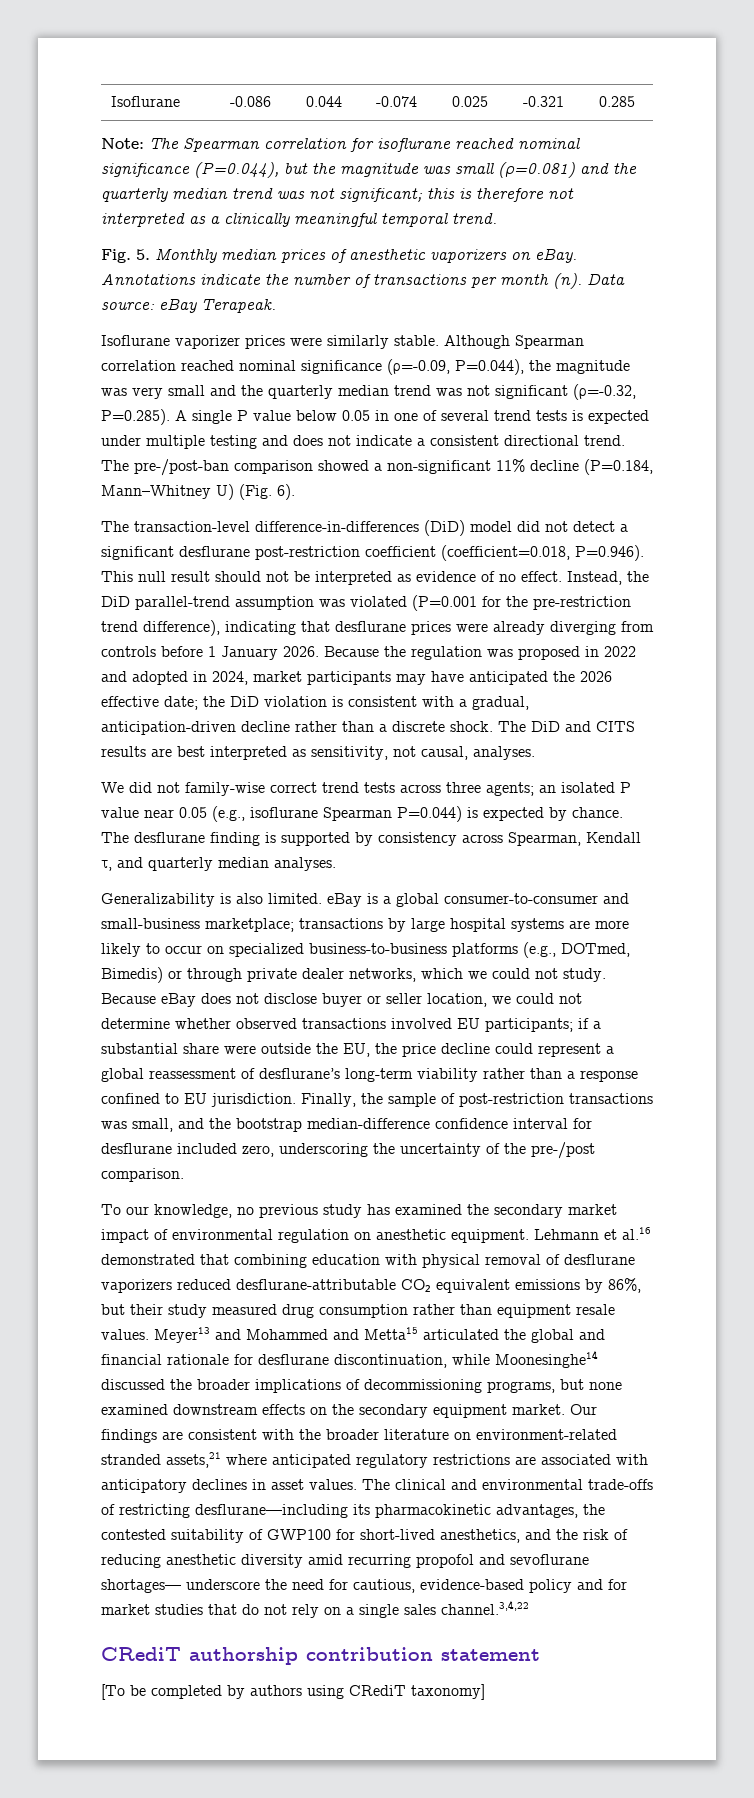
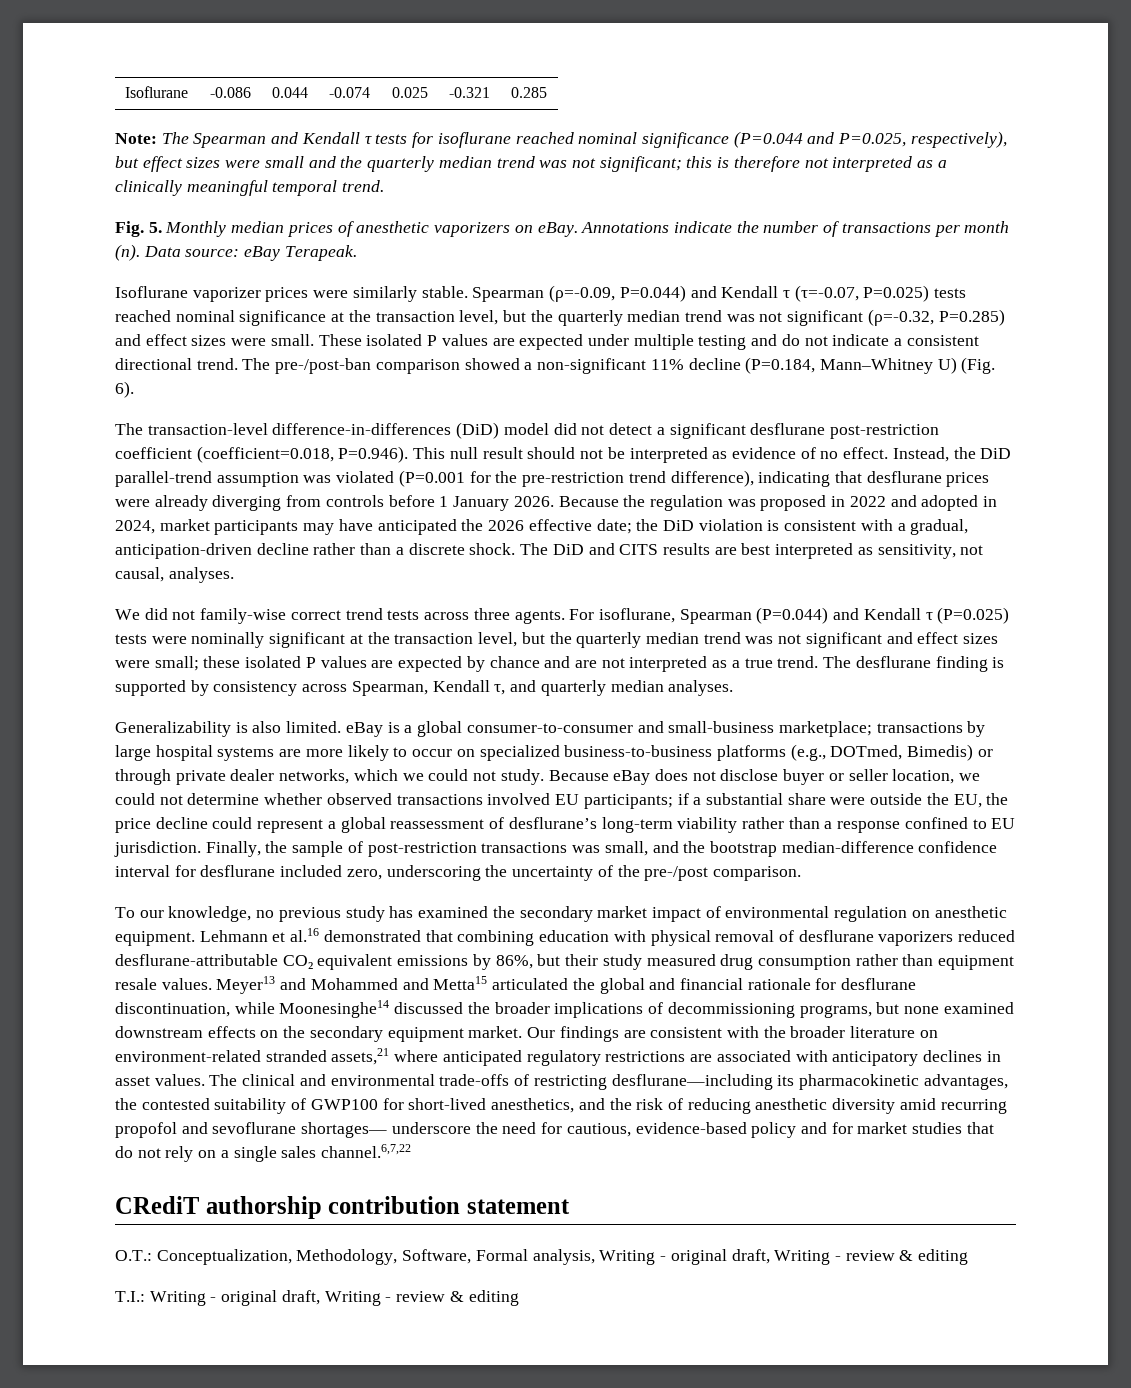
- Note: The Spearman correlation for isoflurane reached nominal significance (P=0.044), but the magnitude was small (ρ=0.081) and the quarterly median trend was not significant; this is therefore not interpreted as a clinically meaningful temporal trend.
+ Note: The Spearman and Kendall τ tests for isoflurane reached nominal significance (P=0.044 and P=0.025, respectively), but effect sizes were small and the quarterly median trend was not significant; this is therefore not interpreted as a clinically meaningful temporal trend.
- Although Spearman correlation reached nominal significance (ρ=-0.09, P=0.044), the magnitude was very small and the quarterly median trend was not significant (ρ=-0.32, P=0.285). A single P value below 0.05 in one of several trend tests is expected under multiple testing and does not indicate a consistent directional trend.
+ Spearman (ρ=-0.09, P=0.044) and Kendall τ (τ=-0.07, P=0.025) tests reached nominal significance at the transaction level, but the quarterly median trend was not significant (ρ=-0.32, P=0.285) and effect sizes were small. These isolated P values are expected under multiple testing and do not indicate a consistent directional trend.
- We did not family-wise correct trend tests across three agents; an isolated P value near 0.05 (e.g., isoflurane Spearman P=0.044) is expected by chance.
+ We did not family-wise correct trend tests across three agents. For isoflurane, Spearman (P=0.044) and Kendall τ (P=0.025) tests were nominally significant at the transaction level, but the quarterly median trend was not significant and effect sizes were small; these isolated P values are expected by chance and are not interpreted as a true trend.
- The clinical and environmental trade-offs of restricting desflurane—including its pharmacokinetic advantages, the contested suitability of GWP100 for short-lived anesthetics, and the risk of reducing anesthetic diversity amid recurring propofol and sevoflurane shortages— underscore the need for cautious, evidence-based policy and for market studies that do not rely on a single sales channel.3,4,22
+ The clinical and environmental trade-offs of restricting desflurane—including its pharmacokinetic advantages, the contested suitability of GWP100 for short-lived anesthetics, and the risk of reducing anesthetic diversity amid recurring propofol and sevoflurane shortages— underscore the need for cautious, evidence-based policy and for market studies that do not rely on a single sales channel.6,7,22
- [To be completed by authors using CRediT taxonomy]
+ O.T.: Conceptualization, Methodology, Software, Formal analysis, Writing - original draft, Writing - review & editing
+ T.I.: Writing - original draft, Writing - review & editing

